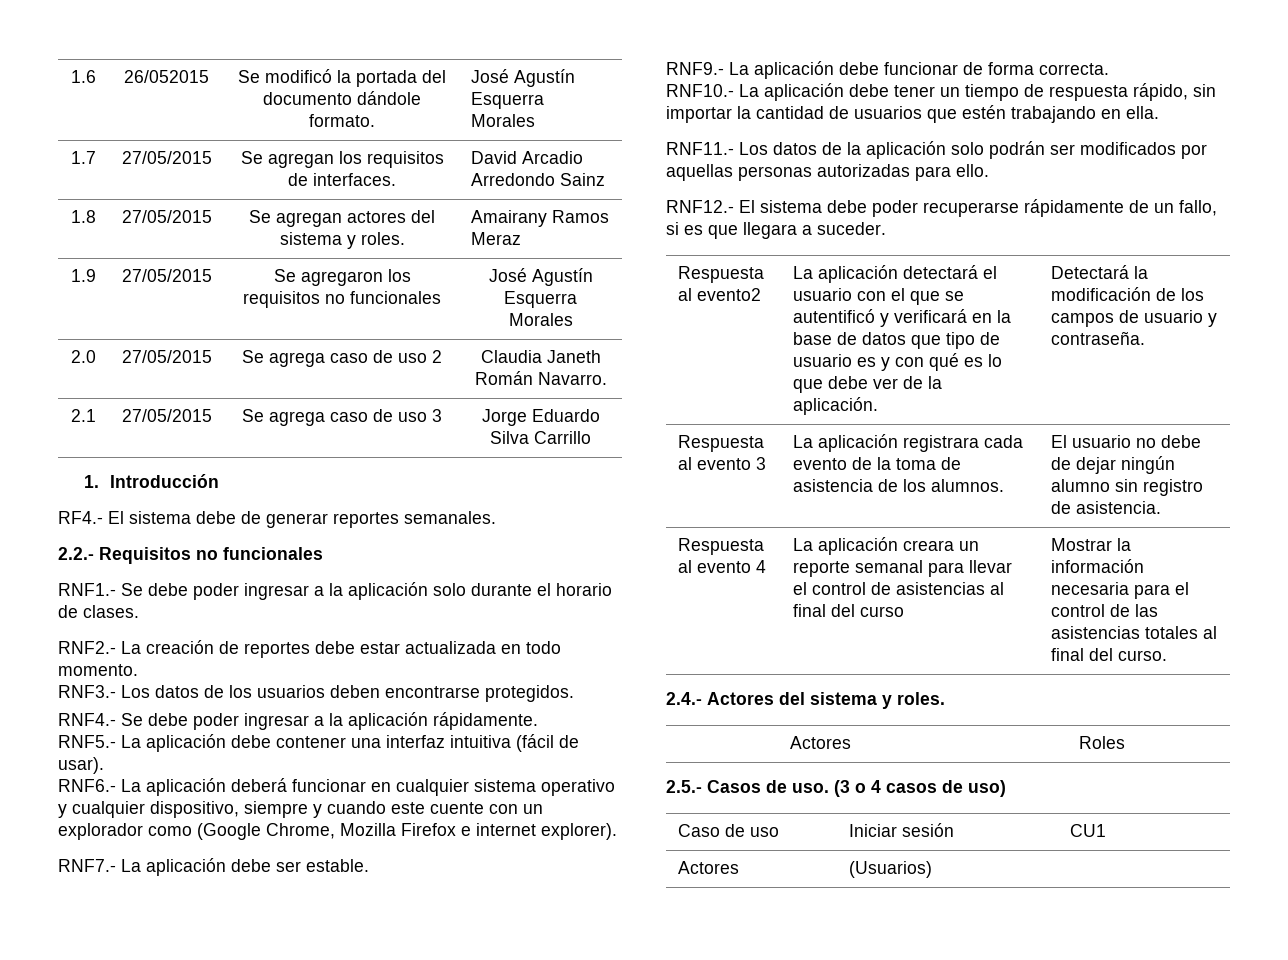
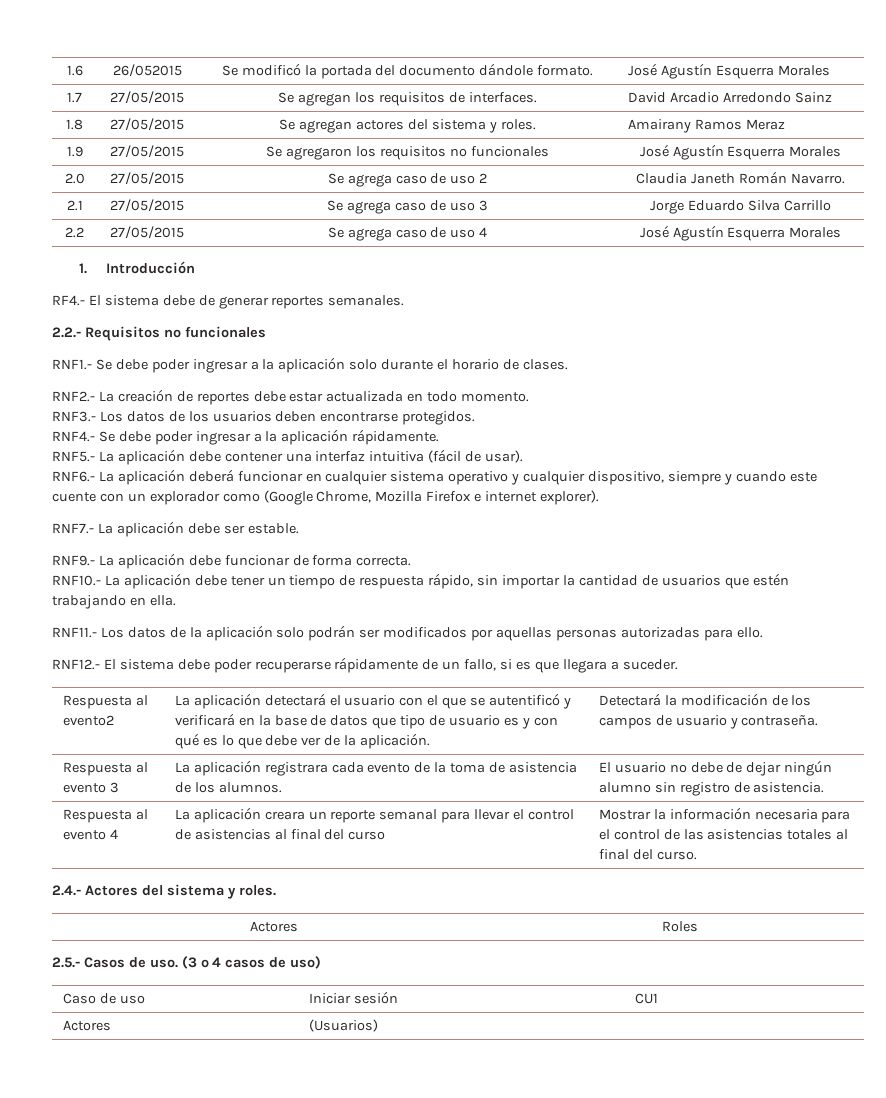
+ 2.2 | 27/05/2015 | Se agrega caso de uso 4 | José Agustín Esquerra Morales

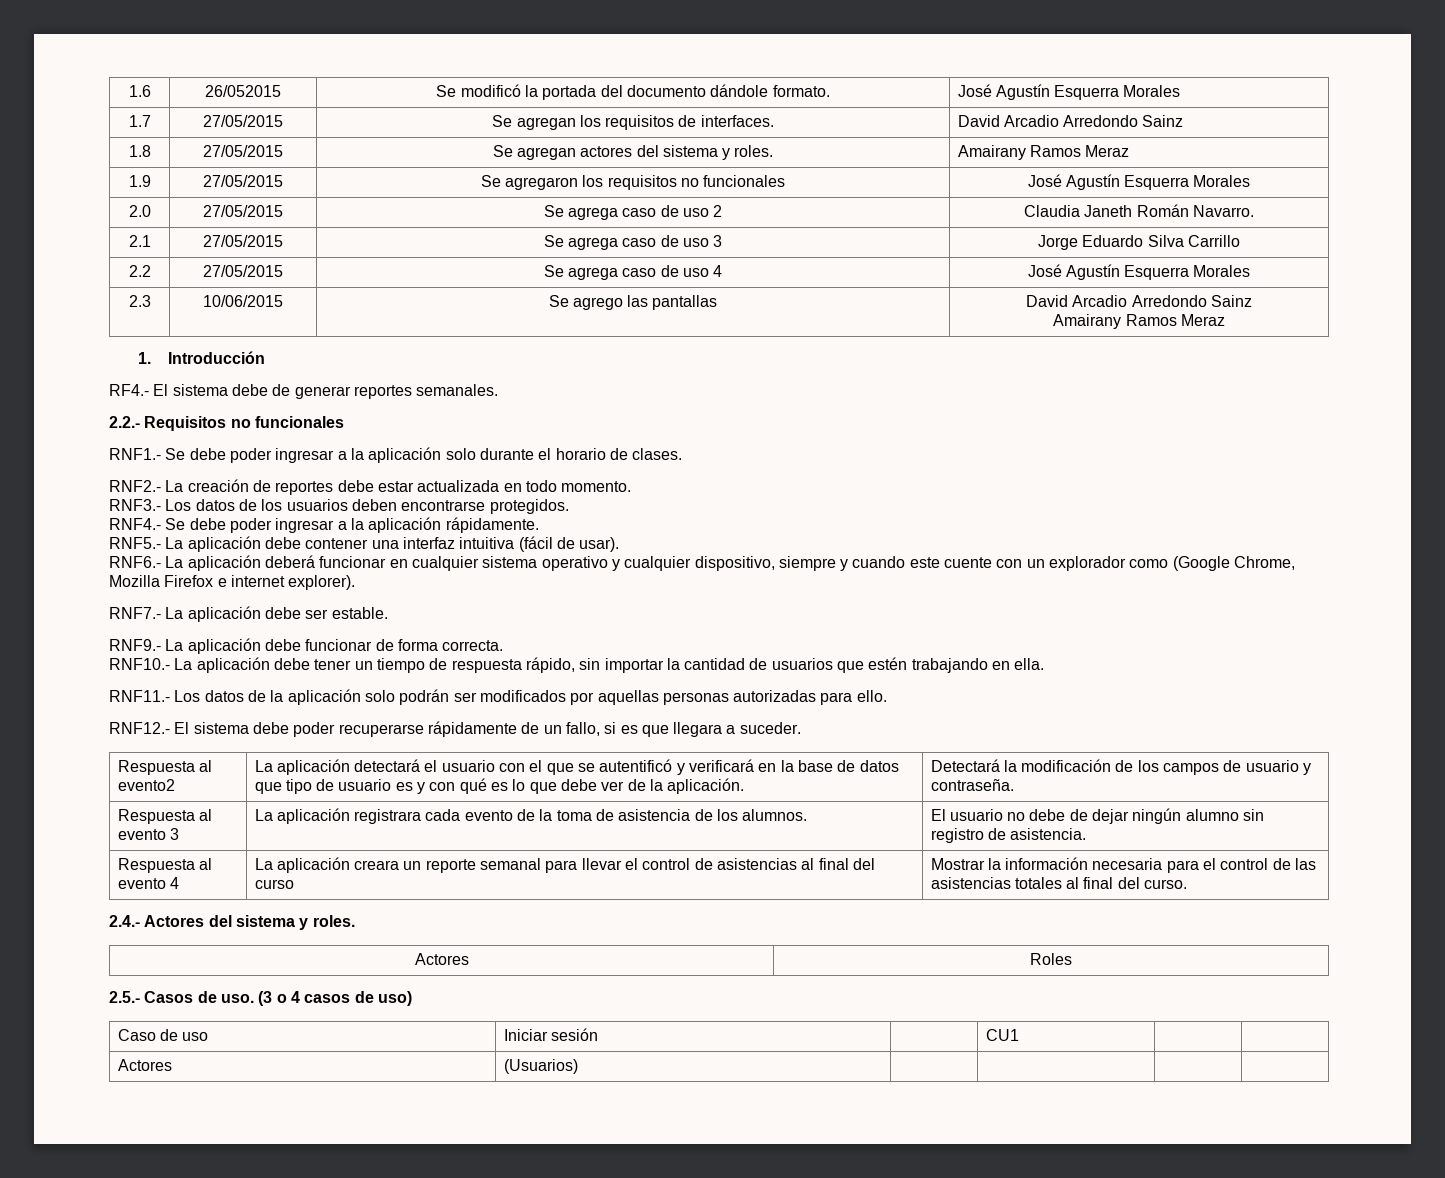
+ 2.3 | 10/06/2015 | Se agrego las pantallas | David Arcadio Arredondo Sainz
+ Amairany Ramos Meraz

